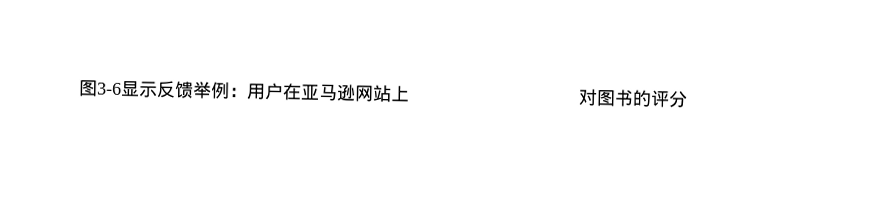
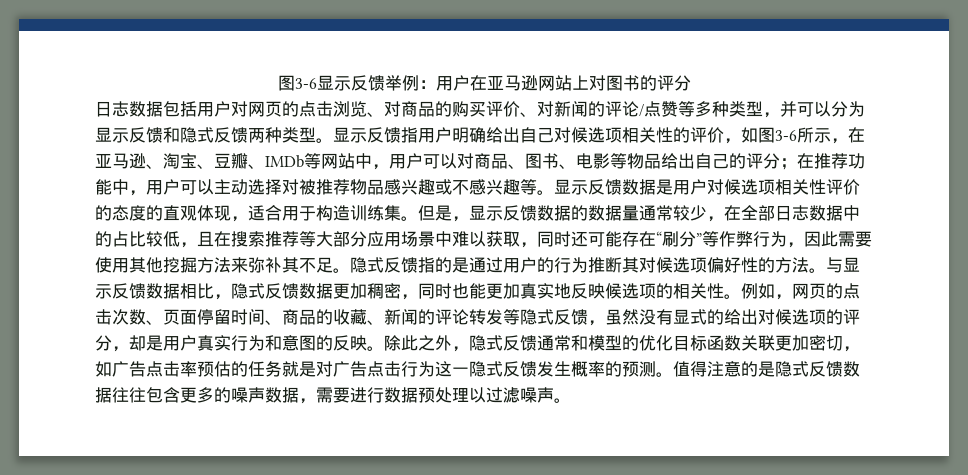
+ 日志数据包括用户对网页的点击浏览、对商品的购买评价、对新闻的评论/点赞等多种类型，并可以分为显示反馈和隐式反馈两种类型。显示反馈指用户明确给出自己对候选项相关性的评价，如图3-6所示，在亚马逊、淘宝、豆瓣、IMDb等网站中，用户可以对商品、图书、电影等物品给出自己的评分；在推荐功能中，用户可以主动选择对被推荐物品感兴趣或不感兴趣等。显示反馈数据是用户对候选项相关性评价的态度的直观体现，适合用于构造训练集。但是，显示反馈数据的数据量通常较少，在全部日志数据中的占比较低，且在搜索推荐等大部分应用场景中难以获取，同时还可能存在“刷分”等作弊行为，因此需要使用其他挖掘方法来弥补其不足。隐式反馈指的是通过用户的行为推断其对候选项偏好性的方法。与显示反馈数据相比，隐式反馈数据更加稠密，同时也能更加真实地反映候选项的相关性。例如，网页的点击次数、页面停留时间、商品的收藏、新闻的评论转发等隐式反馈，虽然没有显式的给出对候选项的评分，却是用户真实行为和意图的反映。除此之外，隐式反馈通常和模型的优化目标函数关联更加密切，如广告点击率预估的任务就是对广告点击行为这一隐式反馈发生概率的预测。值得注意的是隐式反馈数据往往包含更多的噪声数据，需要进行数据预处理以过滤噪声。

